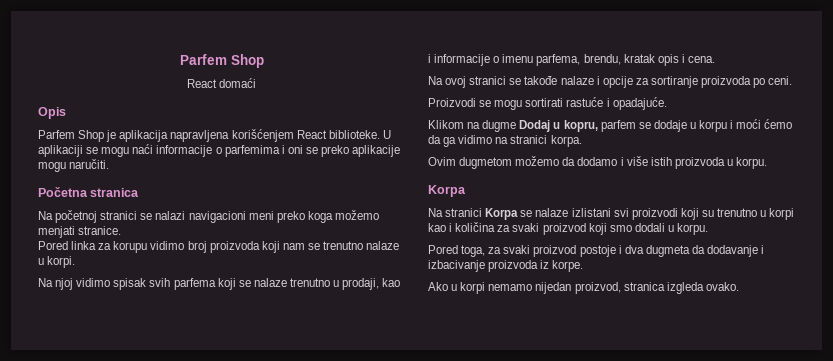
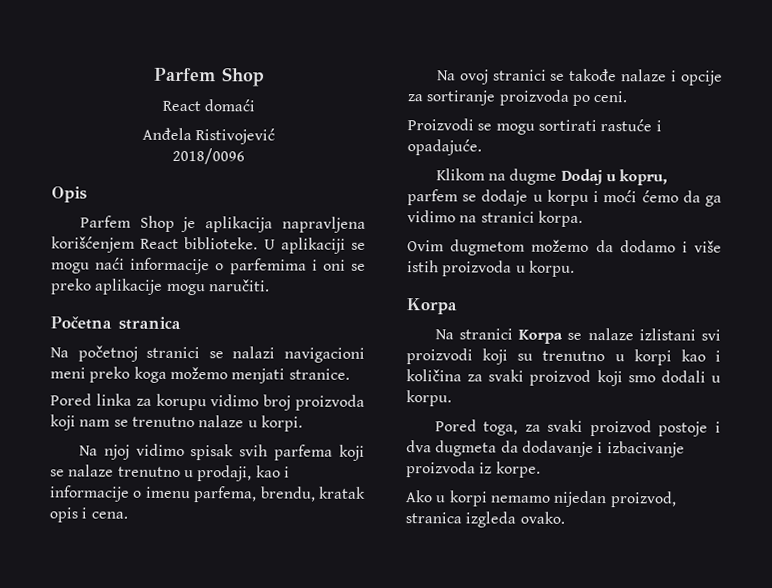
+ Anđela Ristivojević
+ 2018/0096

